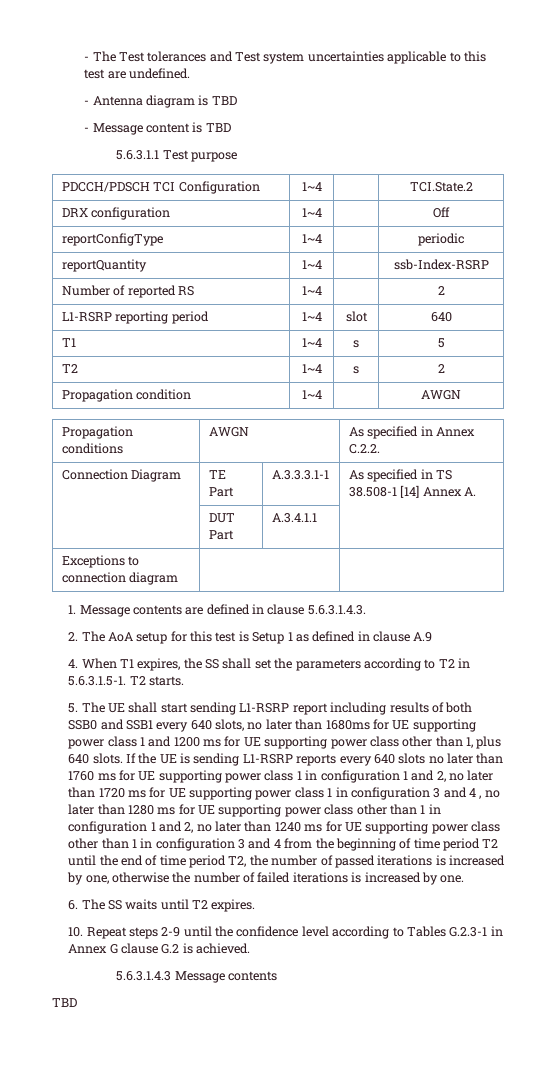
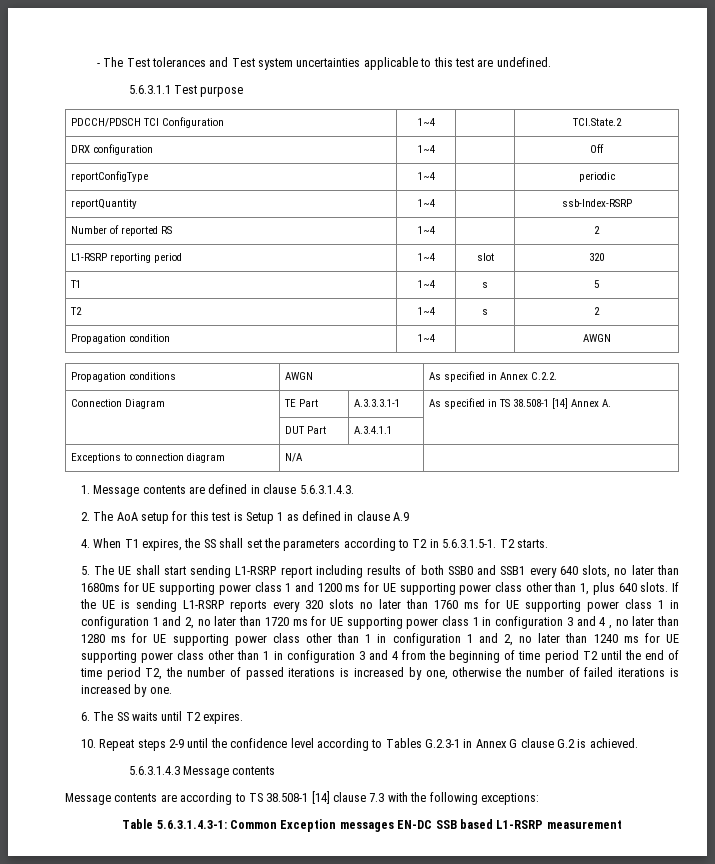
- - Antenna diagram is TBD
- - Message content is TBD
- L1-RSRP reporting period | 1~4 | slot | 640
+ L1-RSRP reporting period | 1~4 | slot | 320
- Exceptions to connection diagram | |
+ Exceptions to connection diagram | N/A |
- If the UE is sending L1-RSRP reports every 640 slots no later than 1760 ms for UE supporting power class 1 in configuration 1 and 2, no later than 1720 ms for UE supporting power class 1 in configuration 3 and 4 , no later than 1280 ms for UE supporting power class other than 1 in configuration 1 and 2, no later than 1240 ms for UE supporting power class other than 1 in configuration 3 and 4 from the beginning of time period T2 until the end of time period T2, the number of passed iterations is increased by one, otherwise the number of failed iterations is increased by one.
+ If the UE is sending L1-RSRP reports every 320 slots no later than 1760 ms for UE supporting power class 1 in configuration 1 and 2, no later than 1720 ms for UE supporting power class 1 in configuration 3 and 4 , no later than 1280 ms for UE supporting power class other than 1 in configuration 1 and 2, no later than 1240 ms for UE supporting power class other than 1 in configuration 3 and 4 from the beginning of time period T2 until the end of time period T2, the number of passed iterations is increased by one, otherwise the number of failed iterations is increased by one.
  5.6.3.1.4.3 Message contents
- TBD
+ Message contents are according to TS 38.508-1 [14] clause 7.3 with the following exceptions:
+ Table 5.6.3.1.4.3-1: Common Exception messages EN-DC SSB based L1-RSRP measurement

